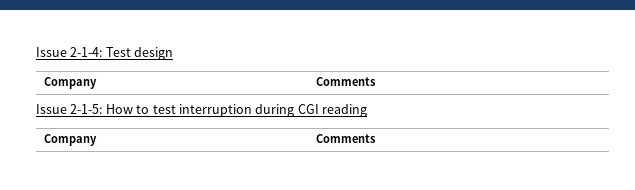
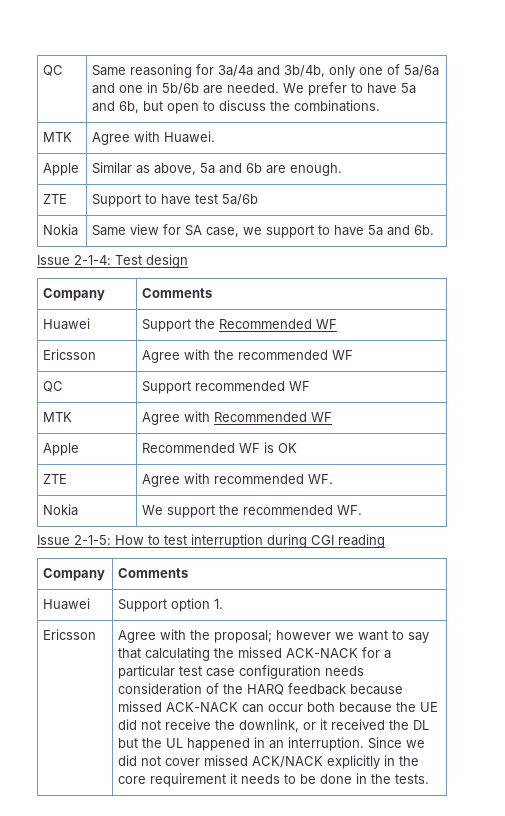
+ QC | Same reasoning for 3a/4a and 3b/4b, only one of 5a/6a and one in 5b/6b are needed. We prefer to have 5a and 6b, but open to discuss the combinations.
+ MTK | Agree with Huawei.
+ Apple | Similar as above, 5a and 6b are enough.
+ ZTE | Support to have test 5a/6b
+ Nokia | Same view for SA case, we support to have 5a and 6b.
+ Huawei | Support the Recommended WF
+ Ericsson | Agree with the recommended WF
+ QC | Support recommended WF
+ MTK | Agree with Recommended WF
+ Apple | Recommended WF is OK
+ ZTE | Agree with recommended WF.
+ Nokia | We support the recommended WF.
+ Huawei | Support option 1.
+ Ericsson | Agree with the proposal; however we want to say that calculating the missed ACK-NACK for a particular test case configuration needs consideration of the HARQ feedback because missed ACK-NACK can occur both because the UE did not receive the downlink, or it received the DL but the UL happened in an interruption. Since we did not cover missed ACK/NACK explicitly in the core requirement it needs to be done in the tests.

